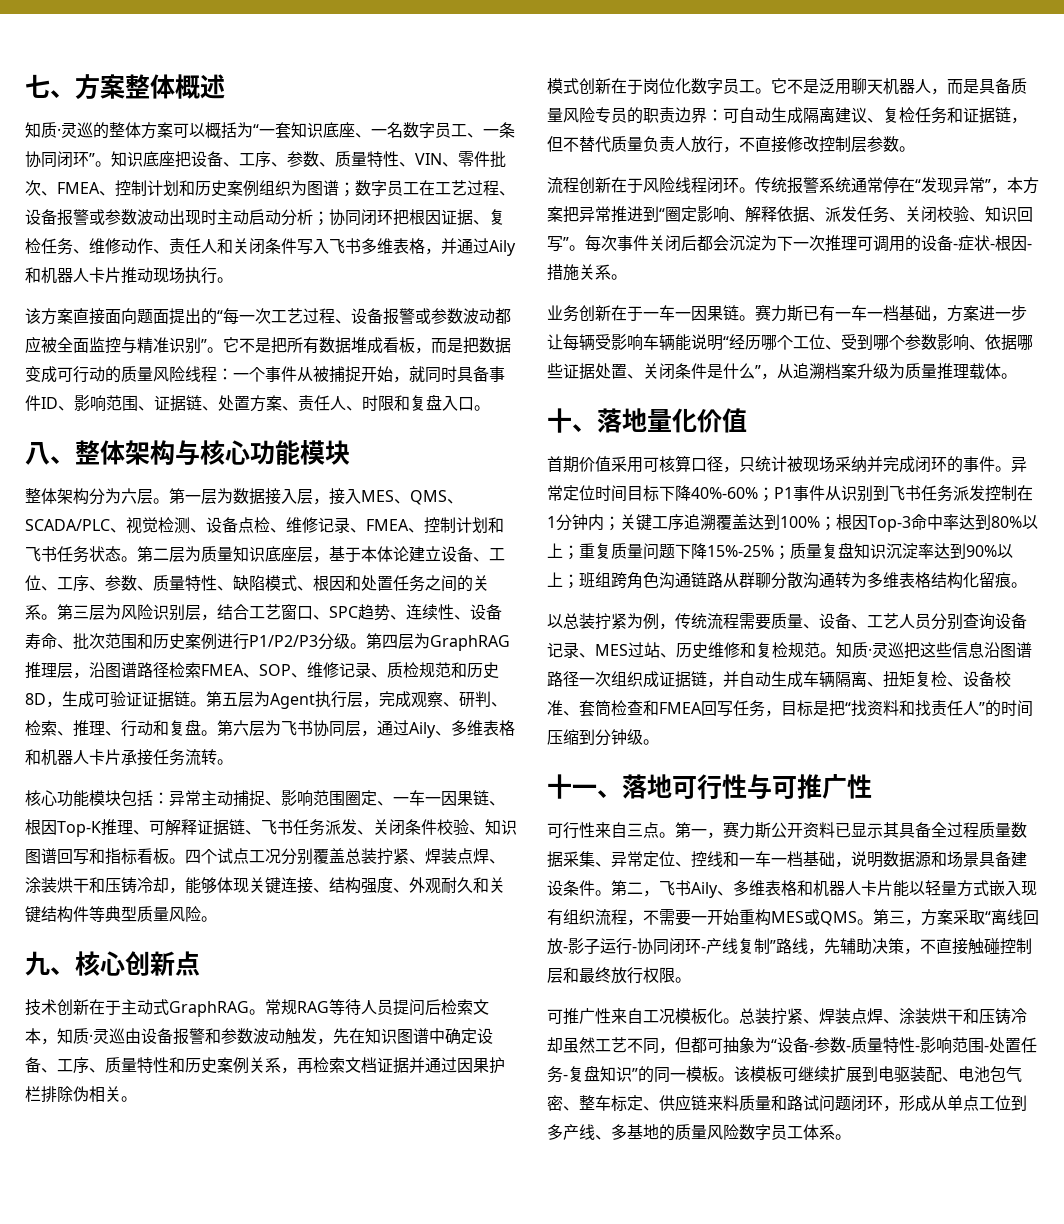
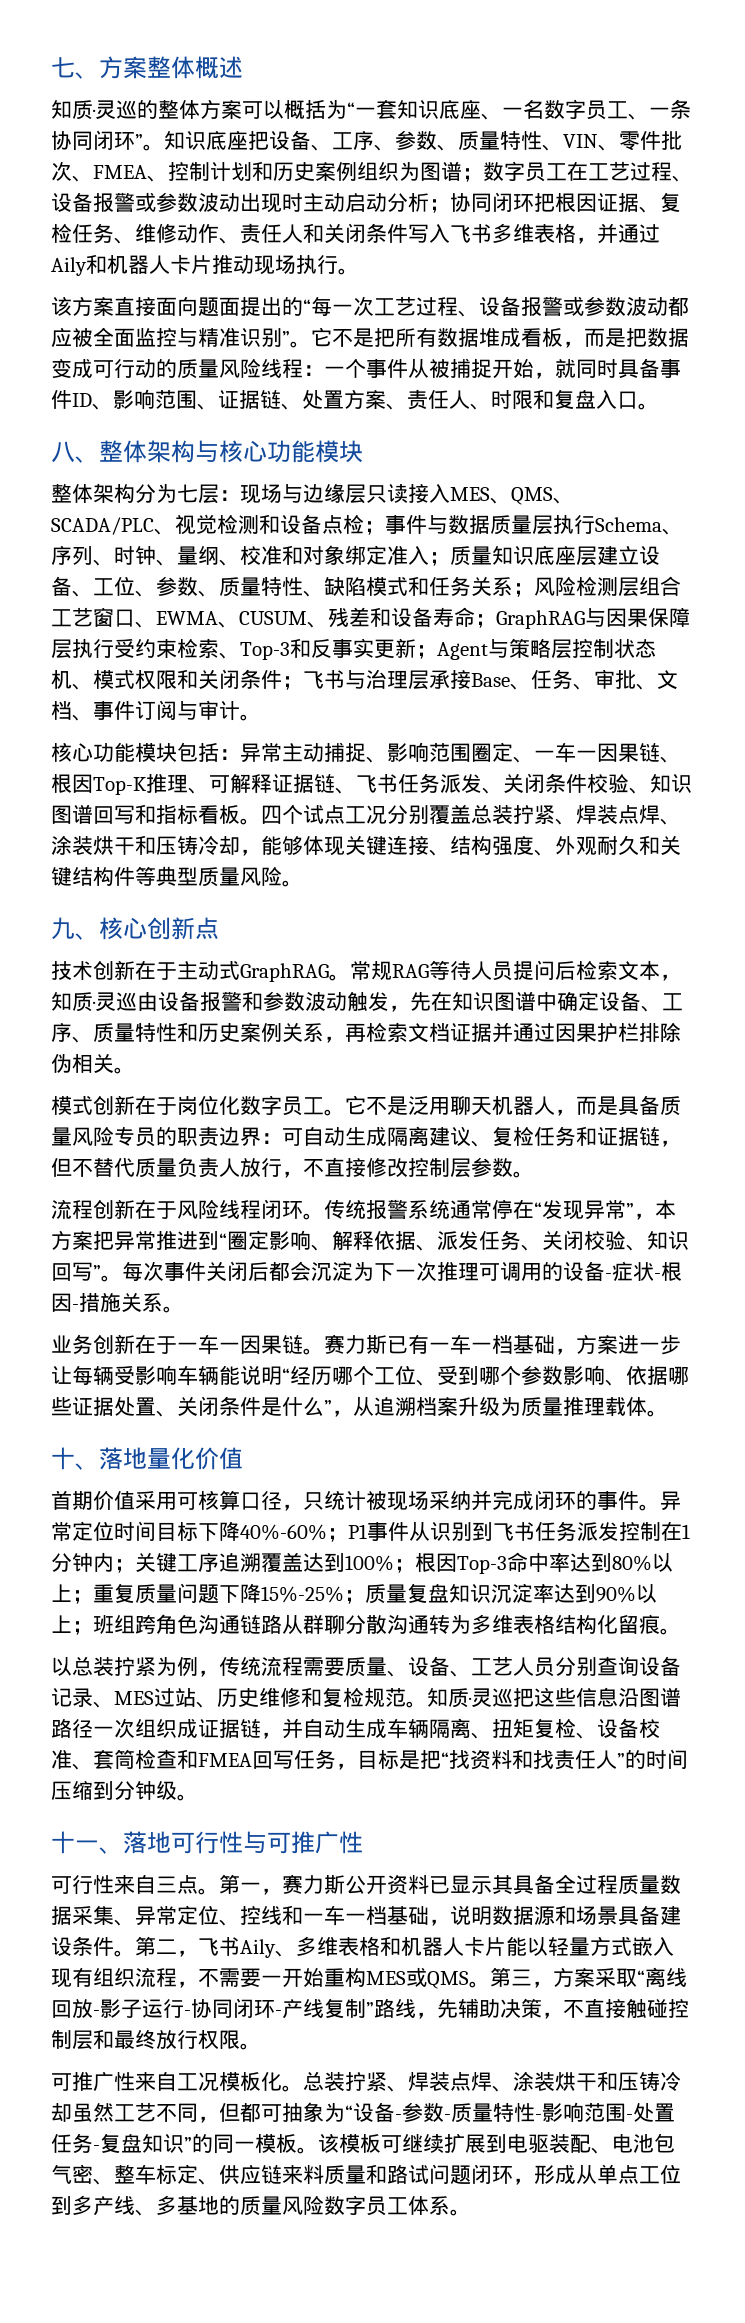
- 整体架构分为六层。第一层为数据接入层，接入MES、QMS、SCADA/PLC、视觉检测、设备点检、维修记录、FMEA、控制计划和飞书任务状态。第二层为质量知识底座层，基于本体论建立设备、工位、工序、参数、质量特性、缺陷模式、根因和处置任务之间的关系。第三层为风险识别层，结合工艺窗口、SPC趋势、连续性、设备寿命、批次范围和历史案例进行P1/P2/P3分级。第四层为GraphRAG推理层，沿图谱路径检索FMEA、SOP、维修记录、质检规范和历史8D，生成可验证证据链。第五层为Agent执行层，完成观察、研判、检索、推理、行动和复盘。第六层为飞书协同层，通过Aily、多维表格和机器人卡片承接任务流转。
+ 整体架构分为七层：现场与边缘层只读接入MES、QMS、SCADA/PLC、视觉检测和设备点检；事件与数据质量层执行Schema、序列、时钟、量纲、校准和对象绑定准入；质量知识底座层建立设备、工位、参数、质量特性、缺陷模式和任务关系；风险检测层组合工艺窗口、EWMA、CUSUM、残差和设备寿命；GraphRAG与因果保障层执行受约束检索、Top-3和反事实更新；Agent与策略层控制状态机、模式权限和关闭条件；飞书与治理层承接Base、任务、审批、文档、事件订阅与审计。

